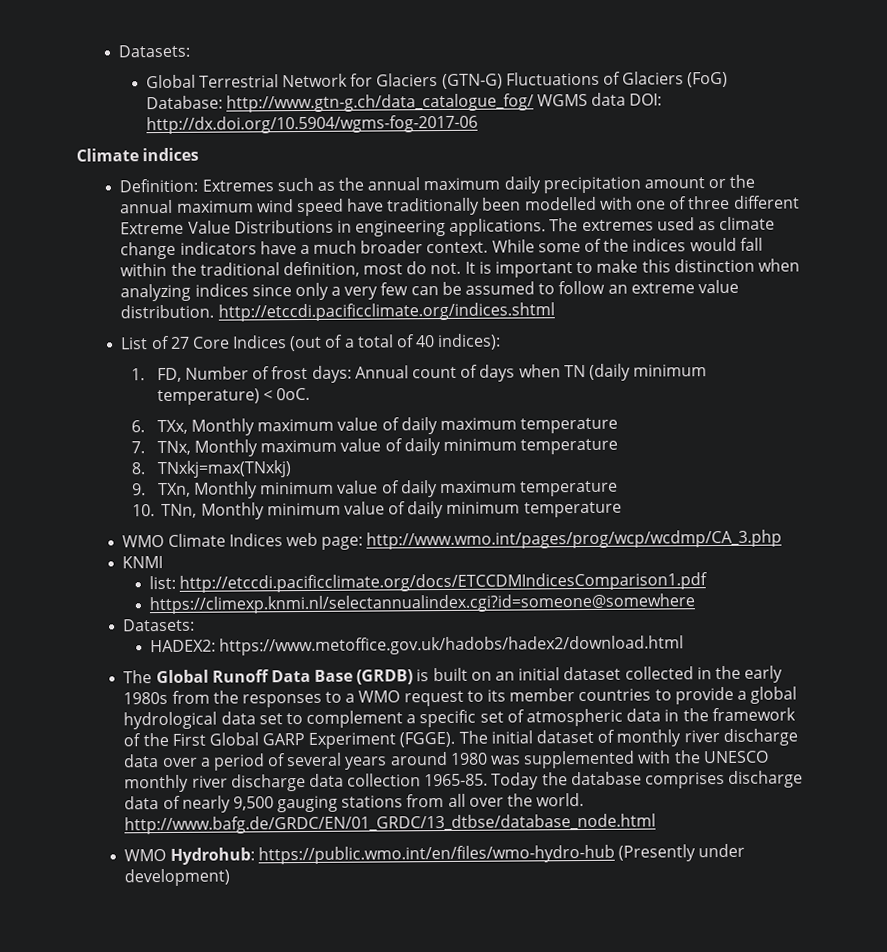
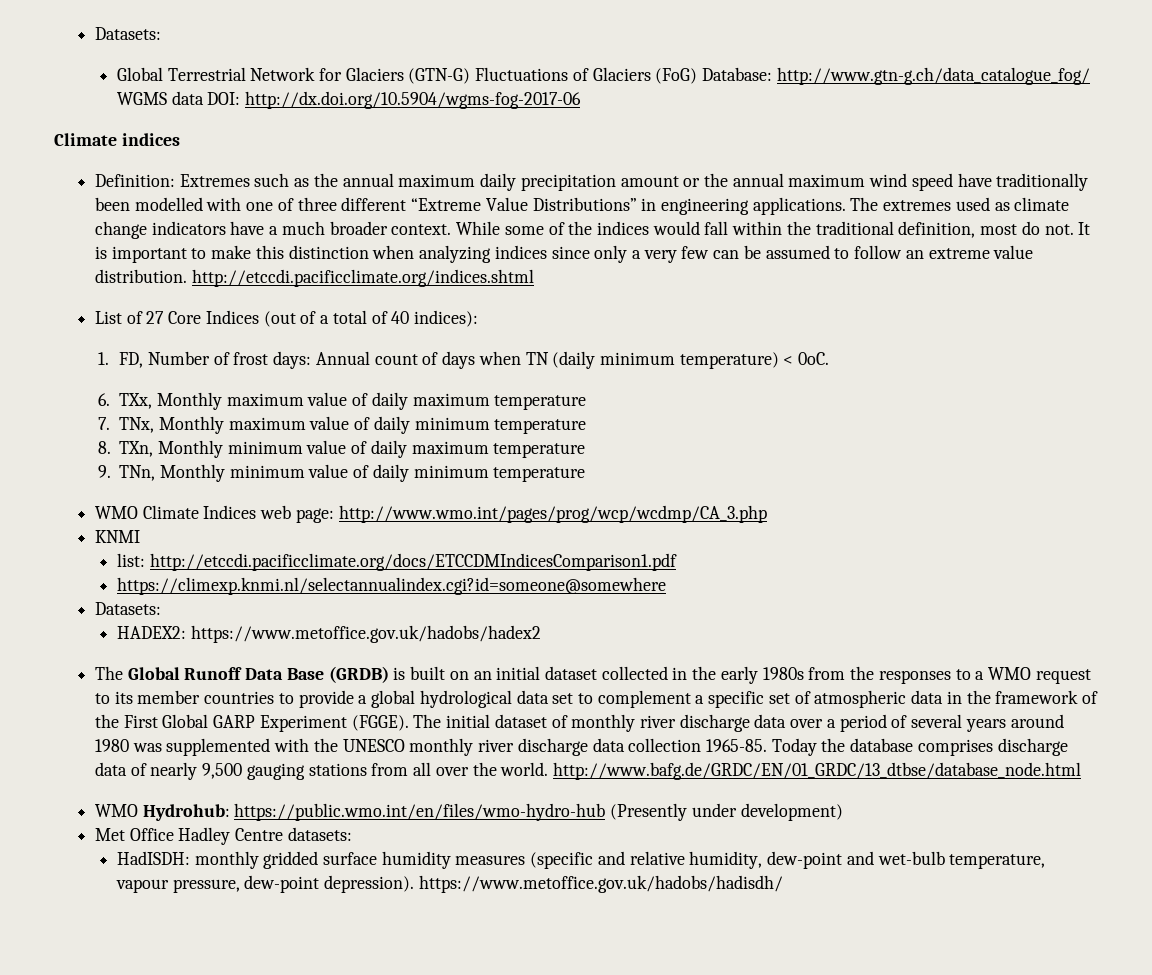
- Definition: Extremes such as the annual maximum daily precipitation amount or the annual maximum wind speed have traditionally been modelled with one of three different Extreme Value Distributions in engineering applications.
+ Definition: Extremes such as the annual maximum daily precipitation amount or the annual maximum wind speed have traditionally been modelled with one of three different “Extreme Value Distributions” in engineering applications.
- 8. TNxkj=max(TNxkj)
- 9. TXn, Monthly minimum value of daily maximum temperature
+ 8. TXn, Monthly minimum value of daily maximum temperature
- 10. TNn, Monthly minimum value of daily minimum temperature
+ 9. TNn, Monthly minimum value of daily minimum temperature
- HADEX2: https://www.metoffice.gov.uk/hadobs/hadex2/download.html
+ HADEX2: https://www.metoffice.gov.uk/hadobs/hadex2
+ Met Office Hadley Centre datasets:
+ HadISDH: monthly gridded surface humidity measures (specific and relative humidity, dew-point and wet-bulb temperature, vapour pressure, dew-point depression). https://www.metoffice.gov.uk/hadobs/hadisdh/

